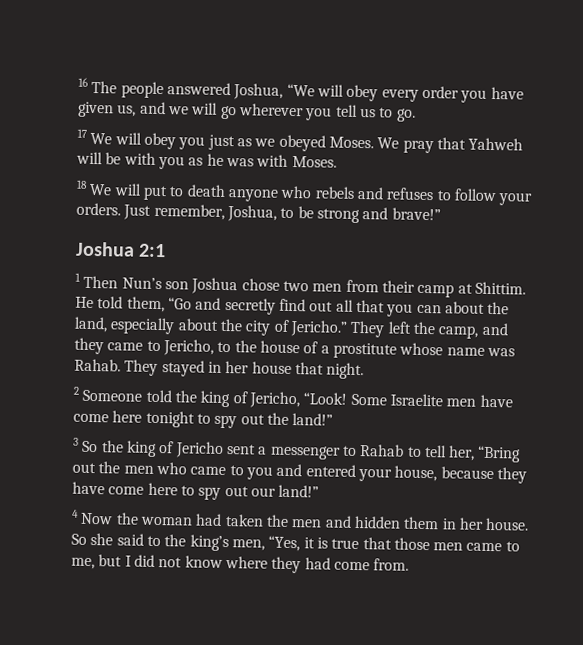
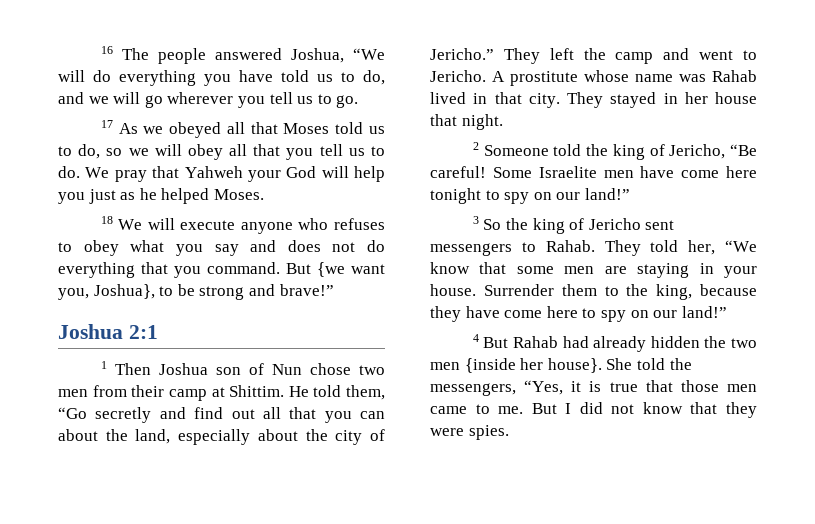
- 16 The people answered Joshua, “We will obey every order you have given us, and we will go wherever you tell us to go.
+ 16 The people answered Joshua, “We will do everything you have told us to do, and we will go wherever you tell us to go.
- 17 We will obey you just as we obeyed Moses. We pray that Yahweh will be with you as he was with Moses.
- 18 We will put to death anyone who rebels and refuses to follow your orders. Just remember, Joshua, to be strong and brave!”
+ 17 As we obeyed all that Moses told us to do, so we will obey all that you tell us to do. We pray that Yahweh your God will help you just as he helped Moses.
+ 18 We will execute anyone who refuses to obey what you say and does not do everything that you command. But {we want you, Joshua}, to be strong and brave!”
- 1 Then Nun’s son Joshua chose two men from their camp at Shittim.
+ 1 Then Joshua son of Nun chose two men from their camp at Shittim.
- He told them, “Go and secretly find out all that you can about the land, especially about the city of Jericho.”
+ He told them, “Go secretly and find out all that you can about the land, especially about the city of Jericho.”
- They left the camp, and they came to Jericho, to the house of a prostitute whose name was Rahab.
+ They left the camp and went to Jericho. A prostitute whose name was Rahab lived in that city.
- 2 Someone told the king of Jericho, “Look!
+ 2 Someone told the king of Jericho, “Be careful!
- Some Israelite men have come here tonight to spy out the land!”
+ Some Israelite men have come here tonight to spy on our land!”
- 3 So the king of Jericho sent a messenger to Rahab to tell her, “Bring out the men who came to you and entered your house, because they have come here to spy out our land!”
+ 3 So the king of Jericho sent messengers to Rahab. They told her, “We know that some men are staying in your house. Surrender them to the king, because they have come here to spy on our land!”
- 4 Now the woman had taken the men and hidden them in her house. So she said to the king’s men, “Yes, it is true that those men came to me, but I did not know where they had come from.
+ 4 But Rahab had already hidden the two men {inside her house}. She told the messengers, “Yes, it is true that those men came to me. But I did not know that they were spies.

